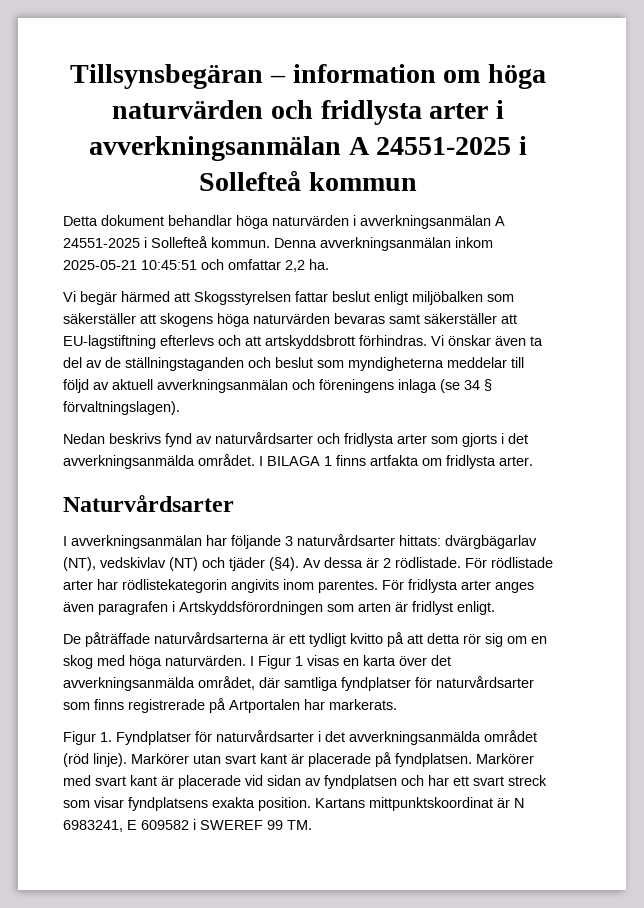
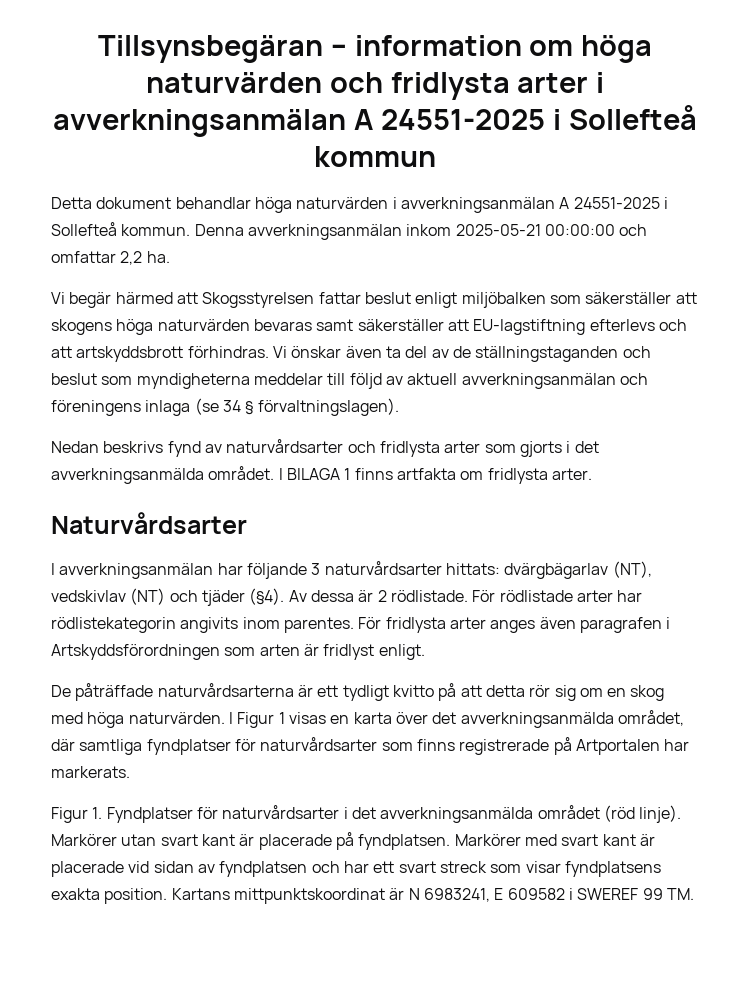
- Denna avverkningsanmälan inkom 2025-05-21 10:45:51 och omfattar 2,2 ha.
+ Denna avverkningsanmälan inkom 2025-05-21 00:00:00 och omfattar 2,2 ha.

